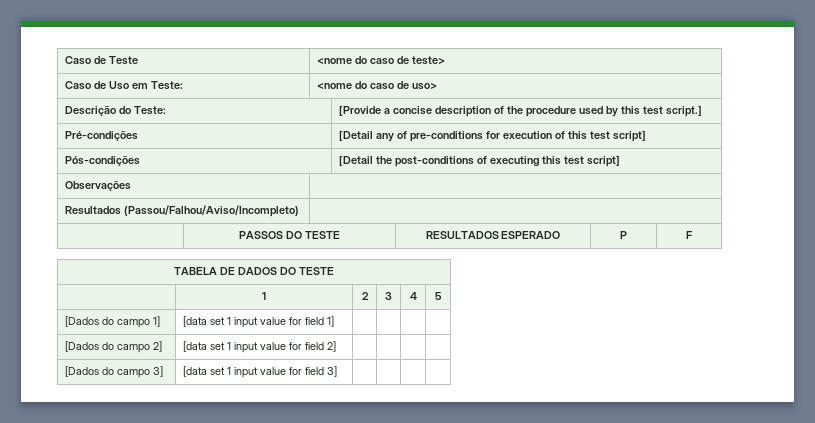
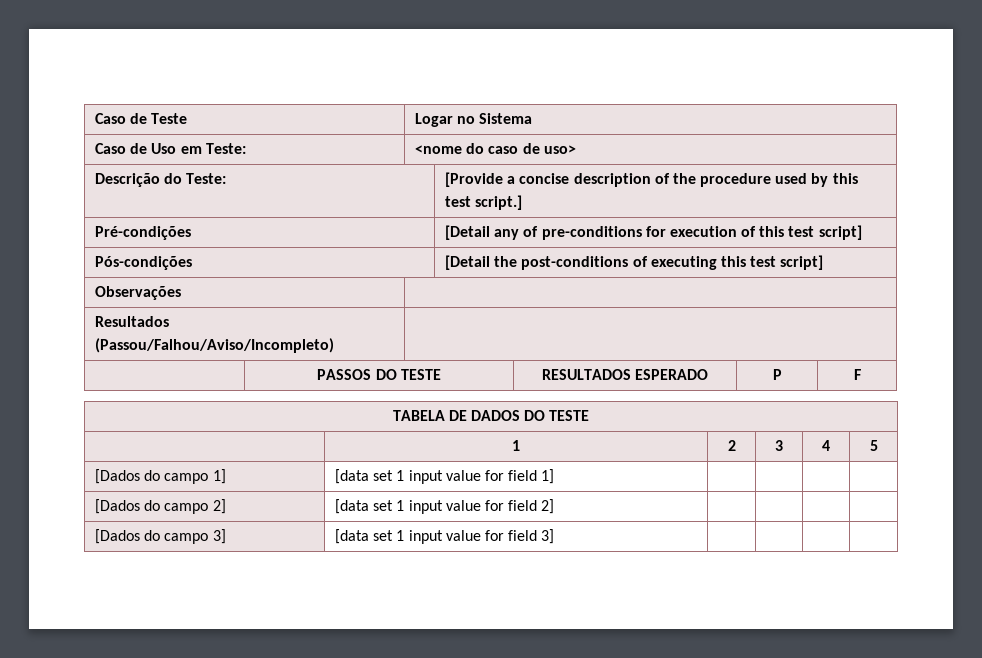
- Caso de Teste | <nome do caso de teste>
+ Caso de Teste | Logar no Sistema

